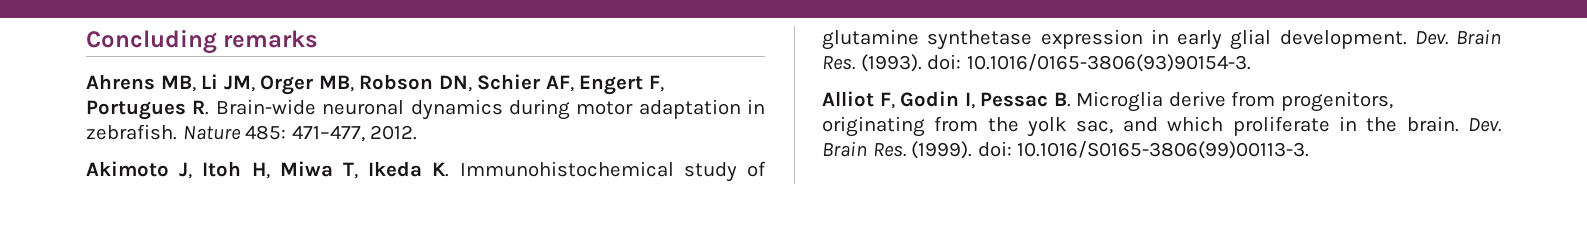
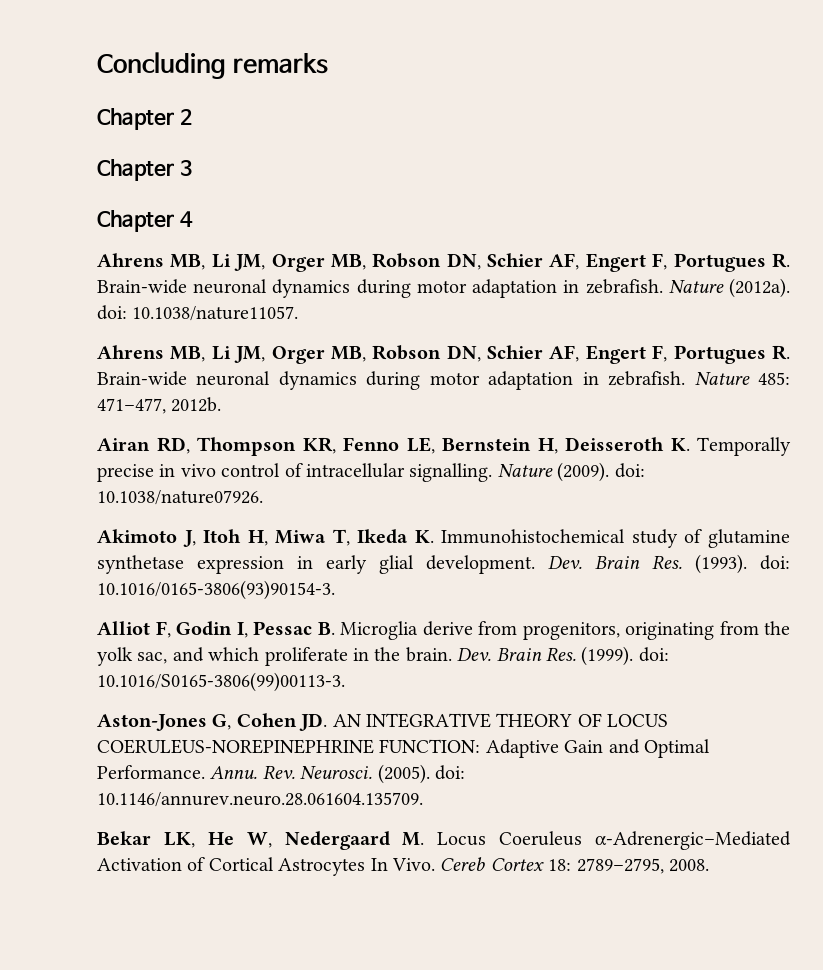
+ Chapter 2
+ Chapter 3
+ Chapter 4
+ Ahrens MB, Li JM, Orger MB, Robson DN, Schier AF, Engert F, Portugues R. Brain-wide neuronal dynamics during motor adaptation in zebrafish. Nature (2012a). doi: 10.1038/nature11057.
- Nature 485: 471–477, 2012.
+ Nature 485: 471–477, 2012b.
+ Airan RD, Thompson KR, Fenno LE, Bernstein H, Deisseroth K. Temporally precise in vivo control of intracellular signalling. Nature (2009). doi: 10.1038/nature07926.
+ Aston-Jones G, Cohen JD. AN INTEGRATIVE THEORY OF LOCUS COERULEUS-NOREPINEPHRINE FUNCTION: Adaptive Gain and Optimal Performance. Annu. Rev. Neurosci. (2005). doi: 10.1146/annurev.neuro.28.061604.135709.
+ Bekar LK, He W, Nedergaard M. Locus Coeruleus α-Adrenergic–Mediated Activation of Cortical Astrocytes In Vivo. Cereb Cortex 18: 2789–2795, 2008.

